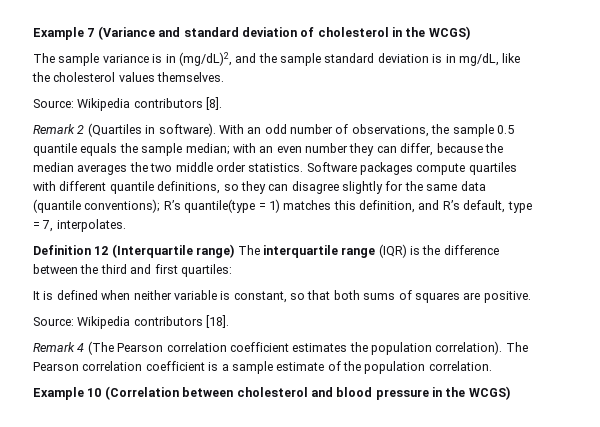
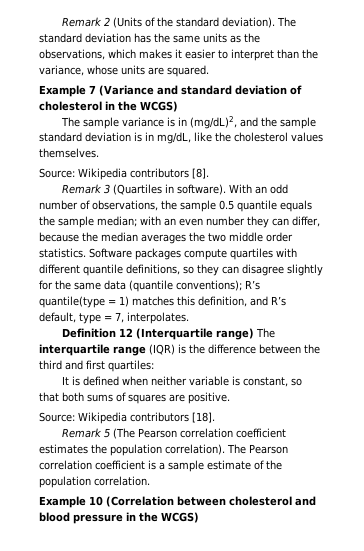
+ Remark 2 (Units of the standard deviation). The standard deviation has the same units as the observations, which makes it easier to interpret than the variance, whose units are squared.
- Remark 2 (Quartiles in software).
+ Remark 3 (Quartiles in software).
- Remark 4 (The Pearson correlation coefficient estimates the population correlation).
+ Remark 5 (The Pearson correlation coefficient estimates the population correlation).

